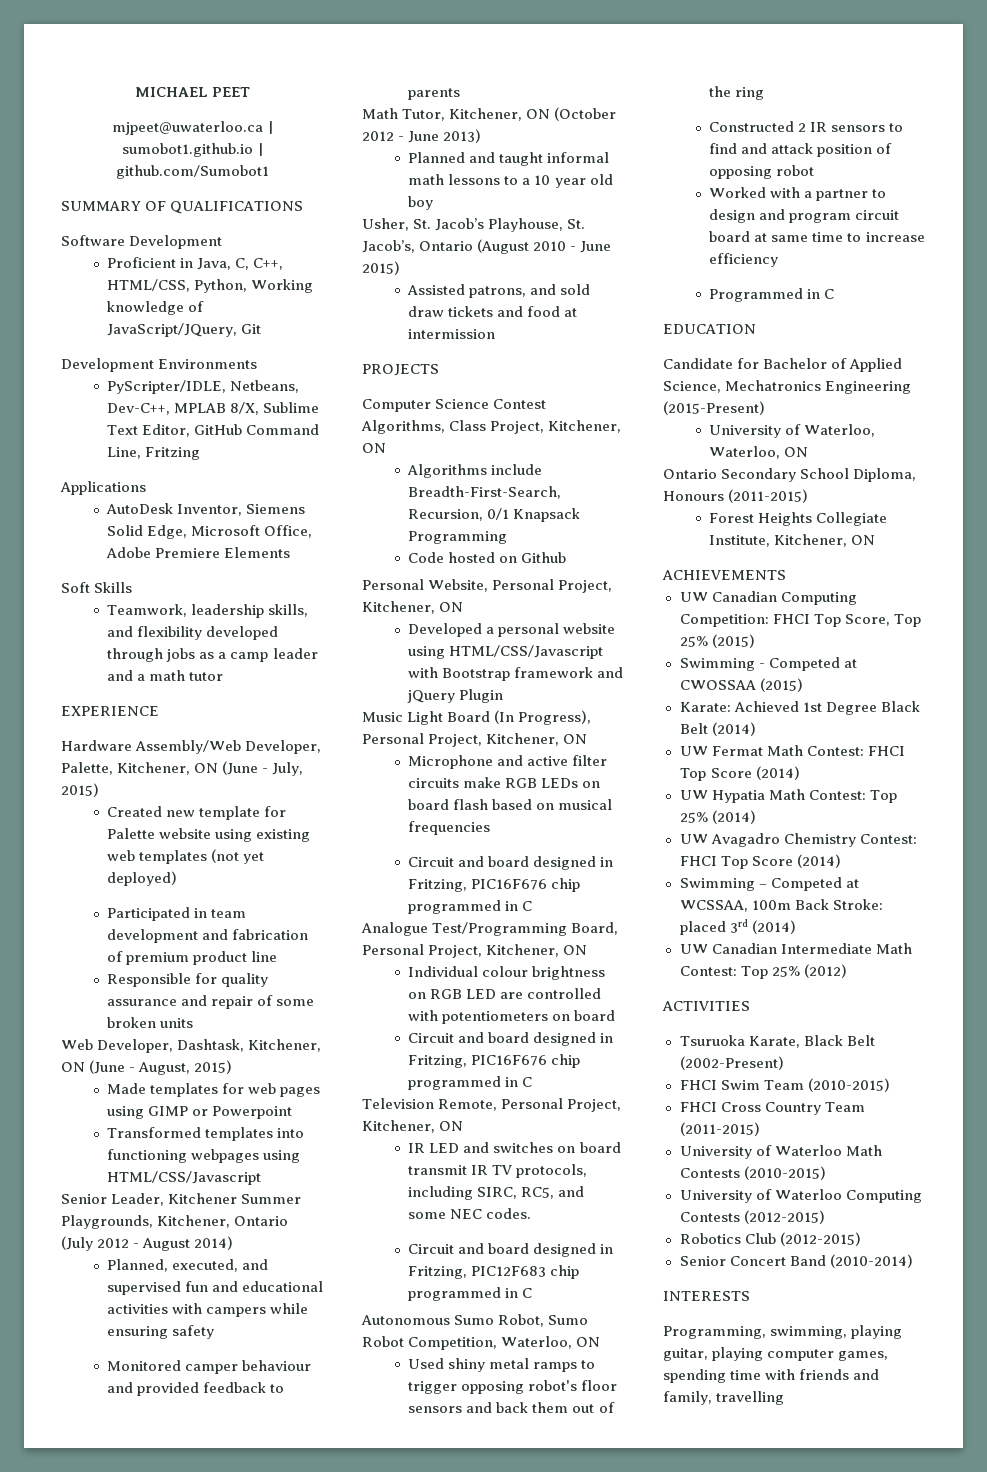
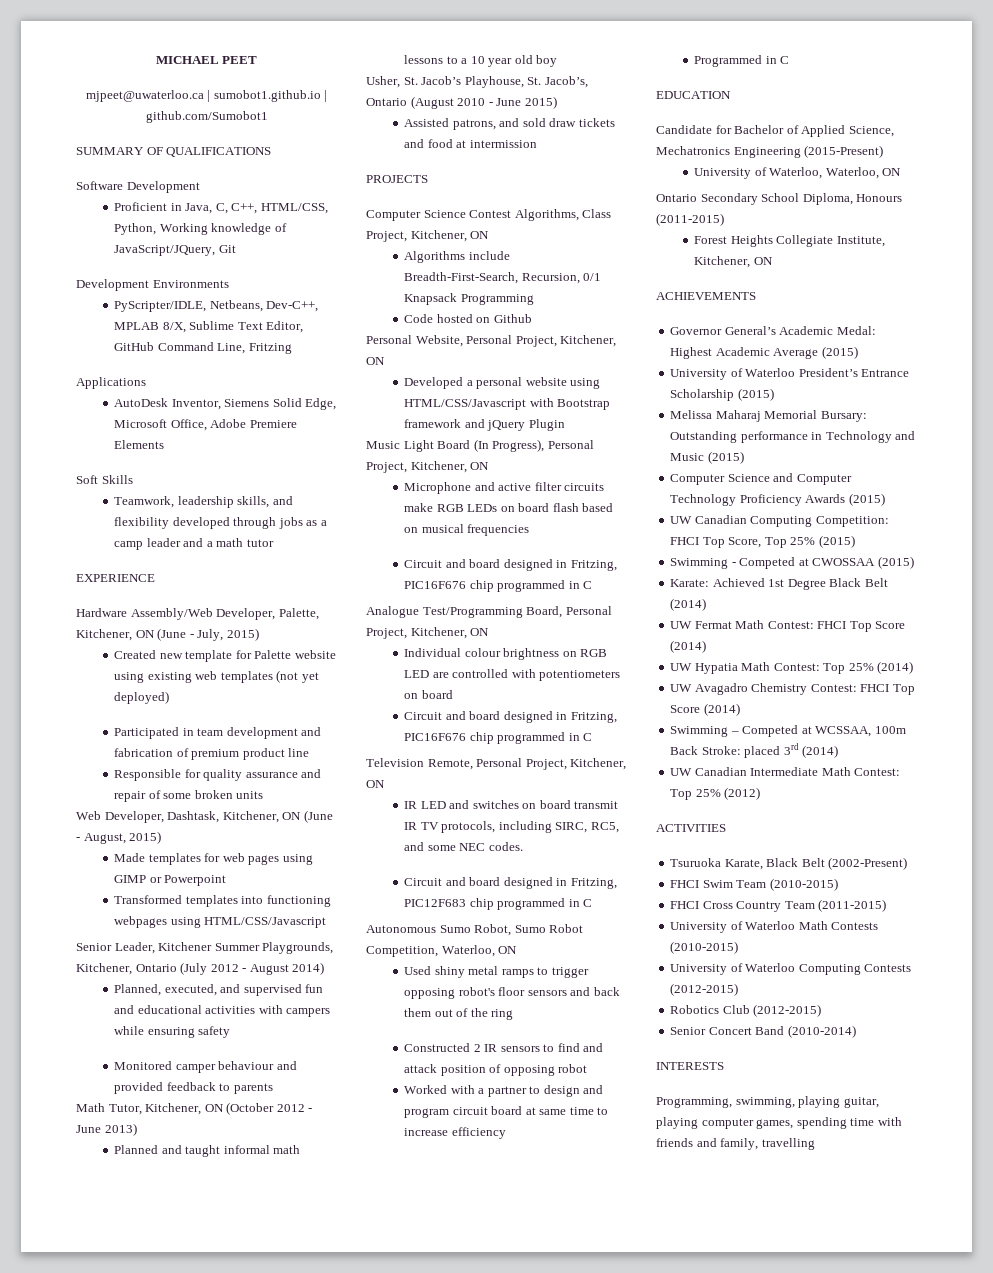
+ Governor General’s Academic Medal: Highest Academic Average (2015)
+ University of Waterloo President’s Entrance Scholarship (2015)
+ Melissa Maharaj Memorial Bursary: Outstanding performance in Technology and Music (2015)
+ Computer Science and Computer Technology Proficiency Awards (2015)

